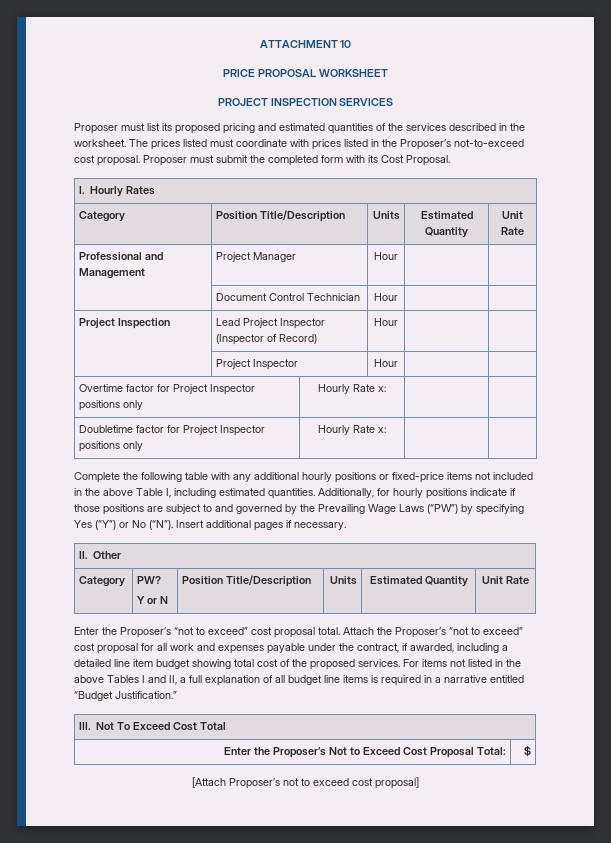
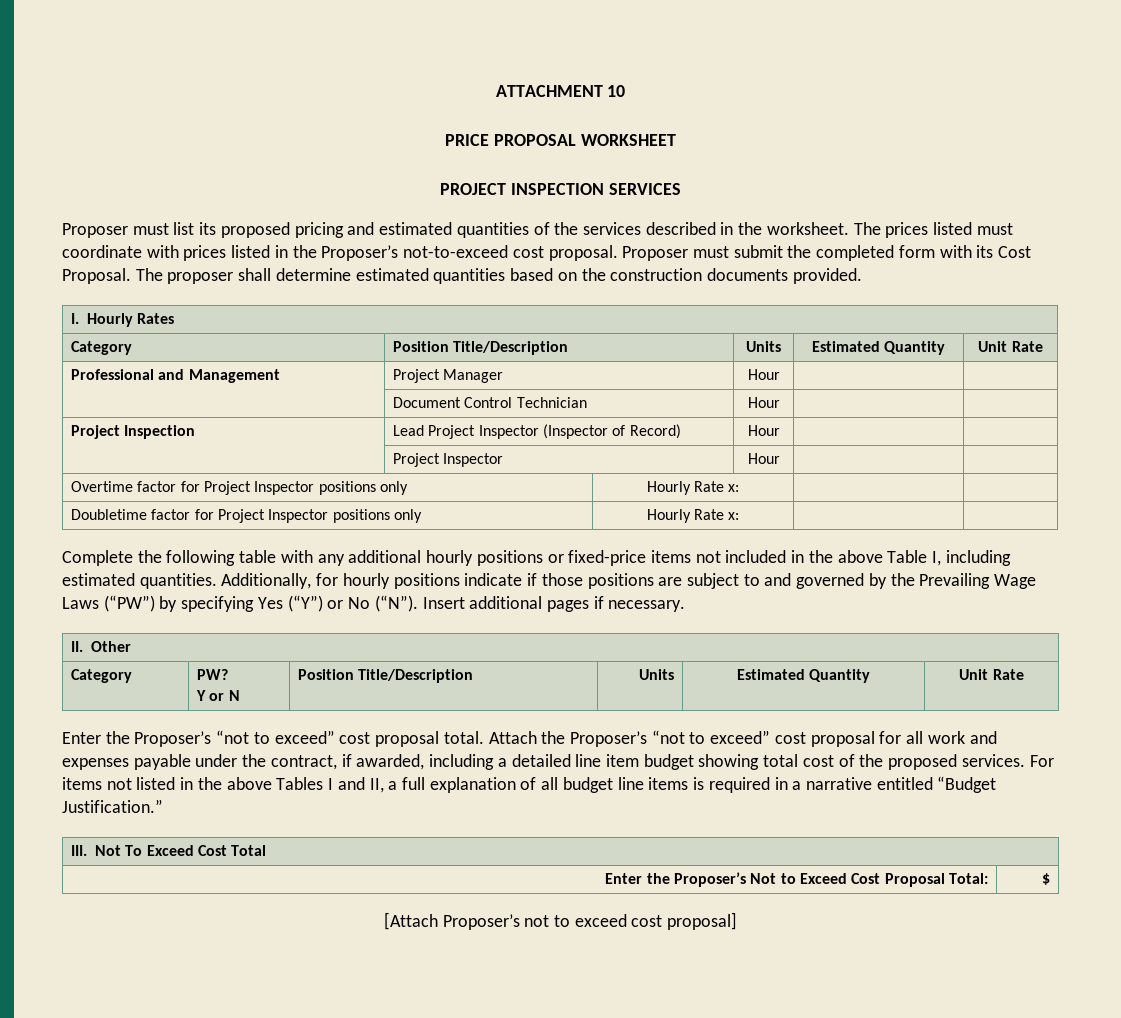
+ The proposer shall determine estimated quantities based on the construction documents provided.

